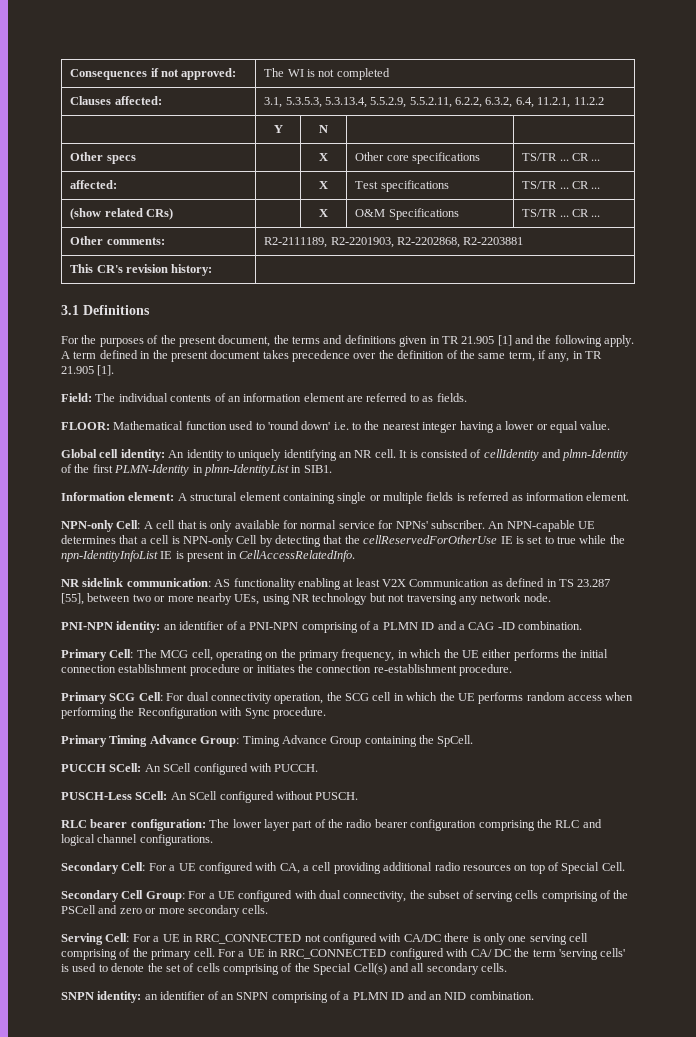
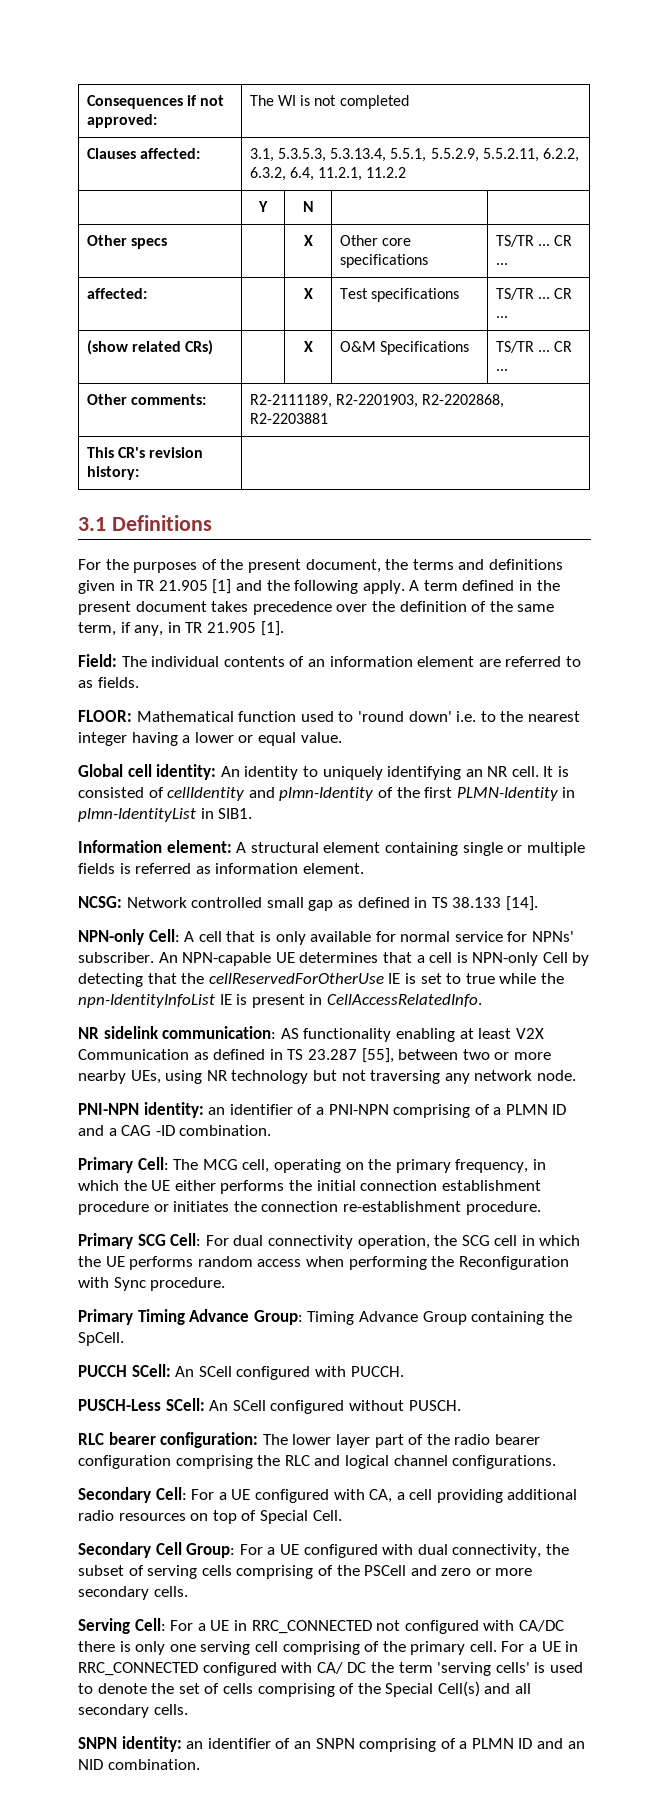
- Clauses affected: | 3.1, 5.3.5.3, 5.3.13.4, 5.5.2.9, 5.5.2.11, 6.2.2, 6.3.2, 6.4, 11.2.1, 11.2.2
+ Clauses affected: | 3.1, 5.3.5.3, 5.3.13.4, 5.5.1, 5.5.2.9, 5.5.2.11, 6.2.2, 6.3.2, 6.4, 11.2.1, 11.2.2
+ NCSG: Network controlled small gap as defined in TS 38.133 [14].

